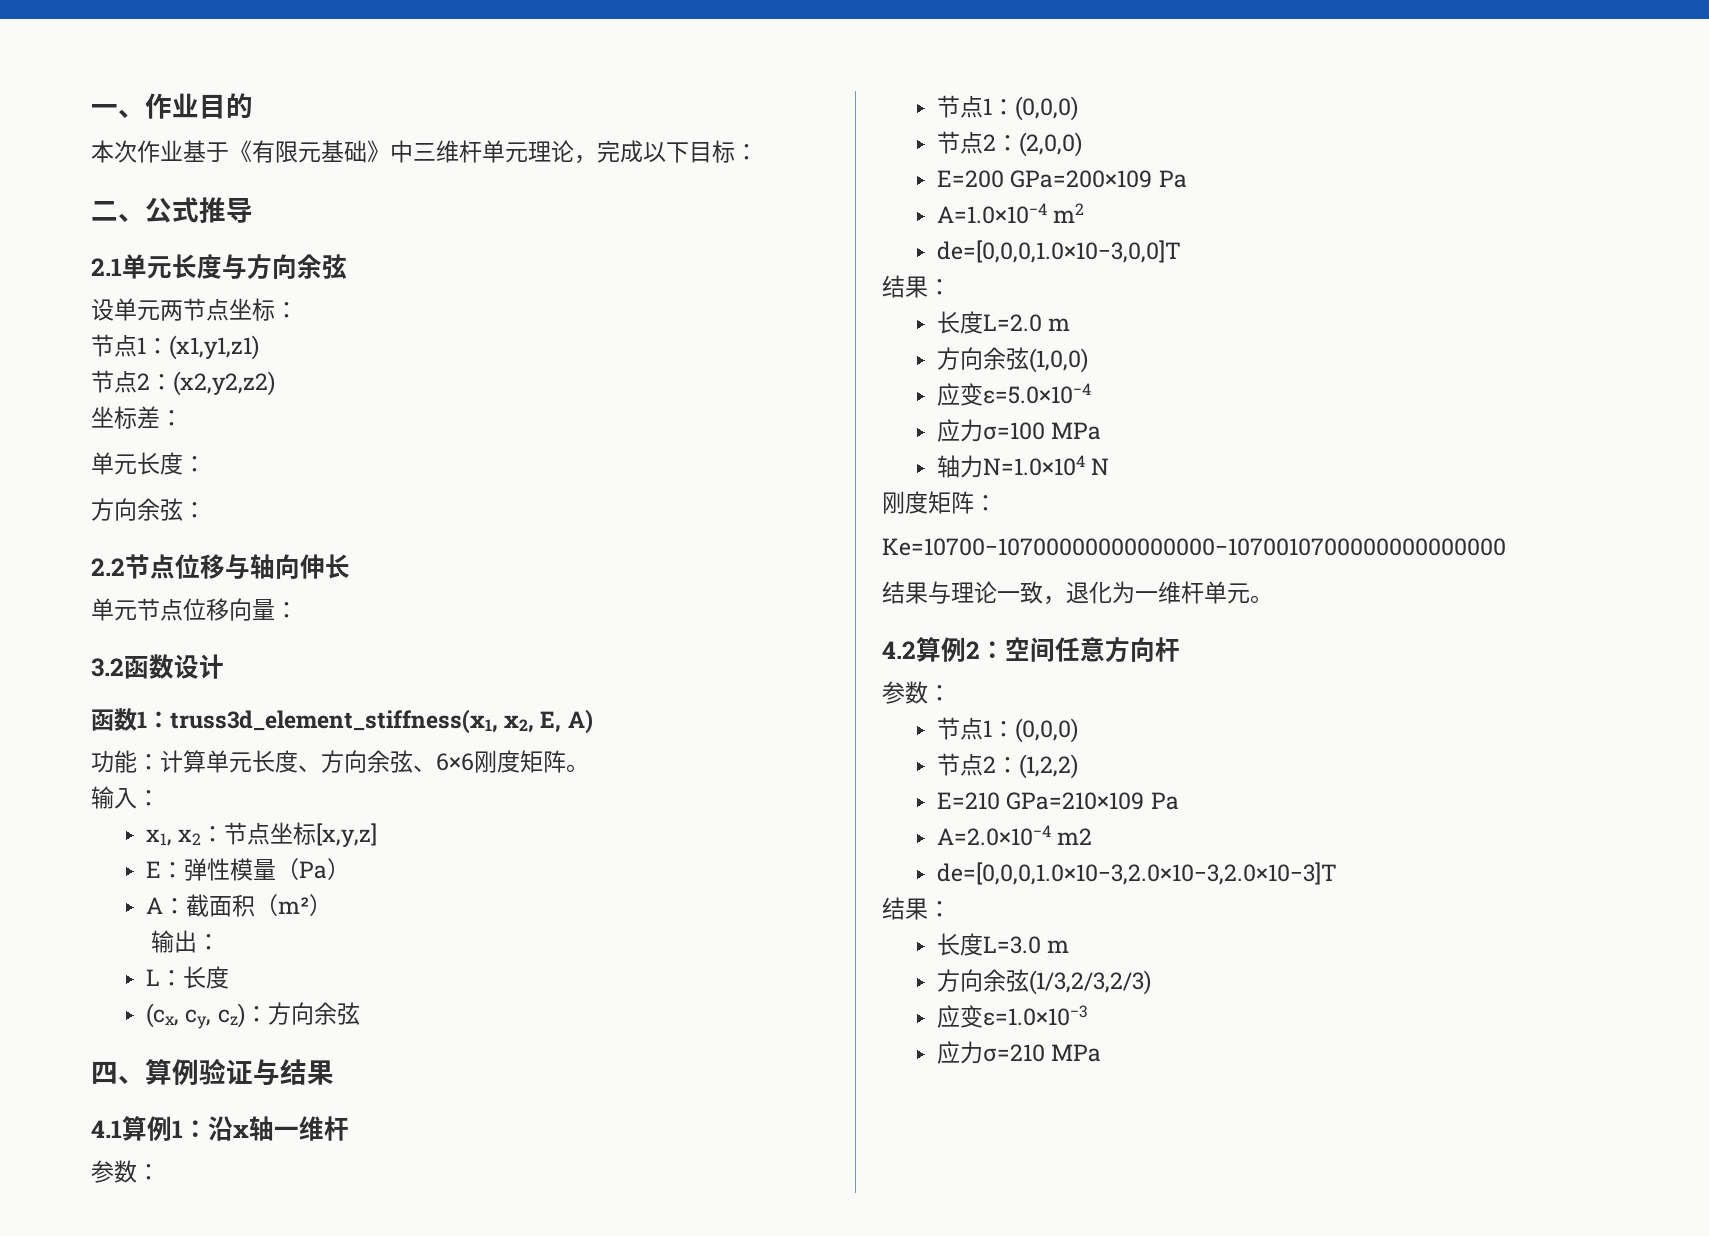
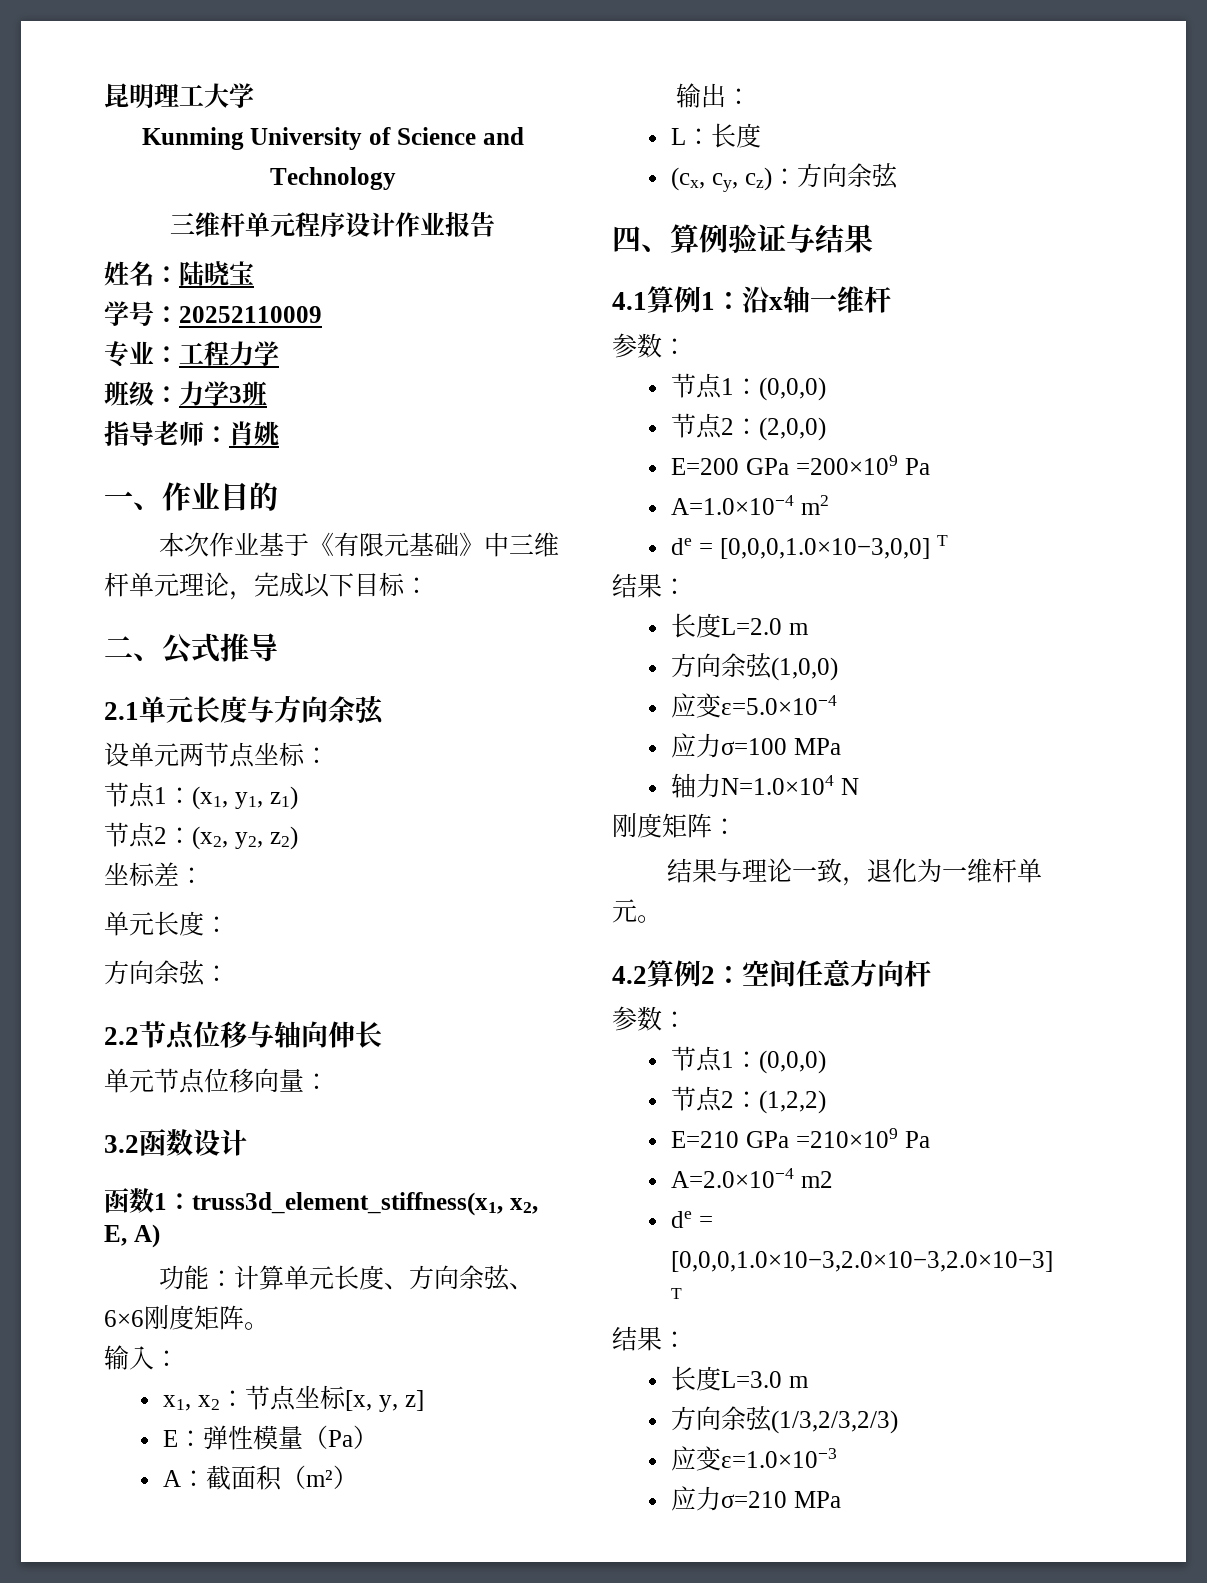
+ 昆明理工大学
+ Kunming University of Science and Technology
+ 三维杆单元程序设计作业报告
+ 姓名：陆晓宝
+ 学号：20252110009
+ 专业：工程力学
+ 班级：力学3班
+ 指导老师：肖姚
- 节点1：(x1,y1,z1)
- 节点2：(x2,y2,z2)
+ 节点1：(x1, y1, z1)
+ 节点2：(x2, y2, z2)
- x1, x2：节点坐标[x,y,z]
+ x1, x2：节点坐标[x, y, z]
- E=200 GPa=200×109 Pa
+ E=200 GPa =200×109 Pa
- de=[0,0,0,1.0×10−3,0,0]T
+ de = [0,0,0,1.0×10−3,0,0] T
- Ke=10700−10700000000000000−1070010700000000000000
- E=210 GPa=210×109 Pa
+ E=210 GPa =210×109 Pa
- de=[0,0,0,1.0×10−3,2.0×10−3,2.0×10−3]T
+ de = [0,0,0,1.0×10−3,2.0×10−3,2.0×10−3] T

